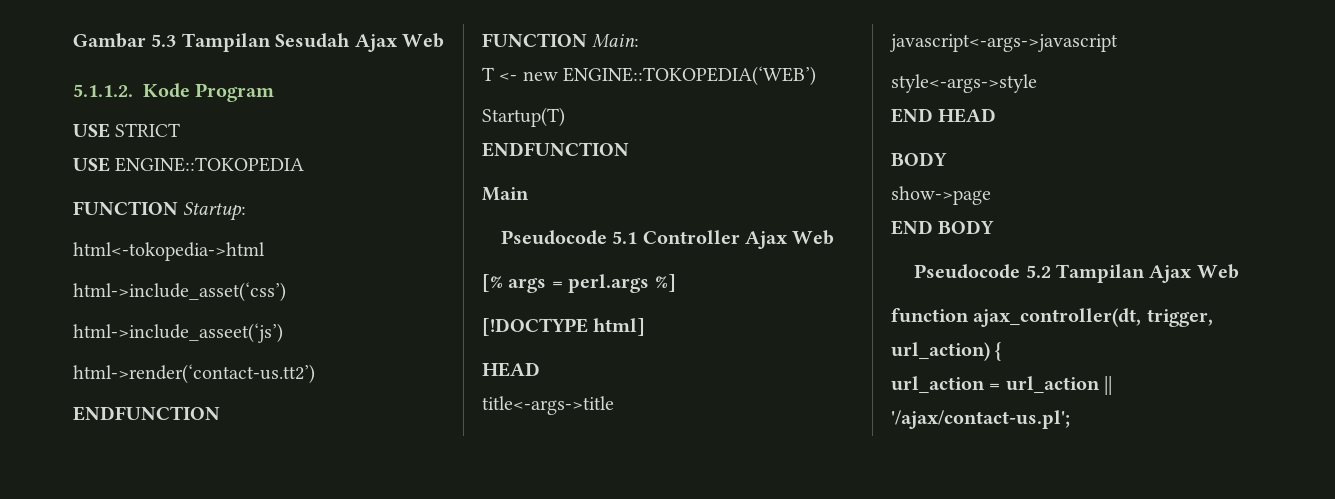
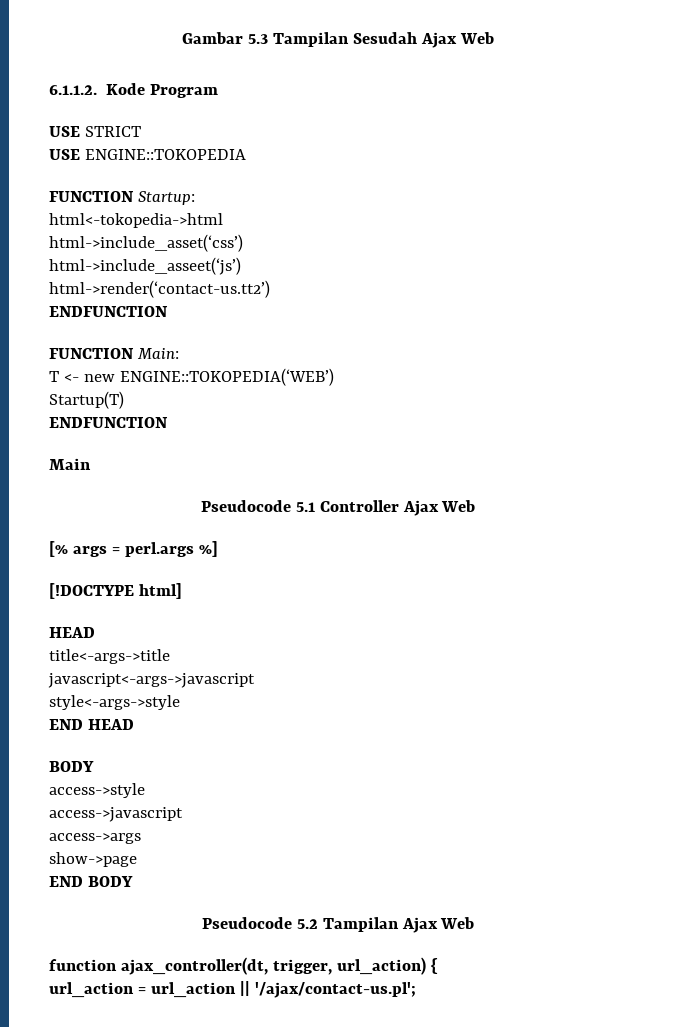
- 5.1.1.2. Kode Program
+ 6.1.1.2. Kode Program
+ access->style
+ access->javascript
+ access->args

